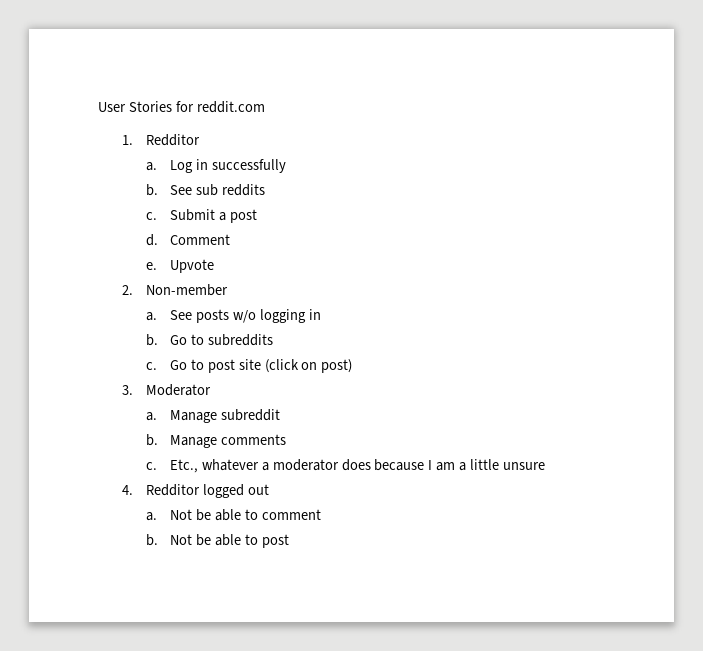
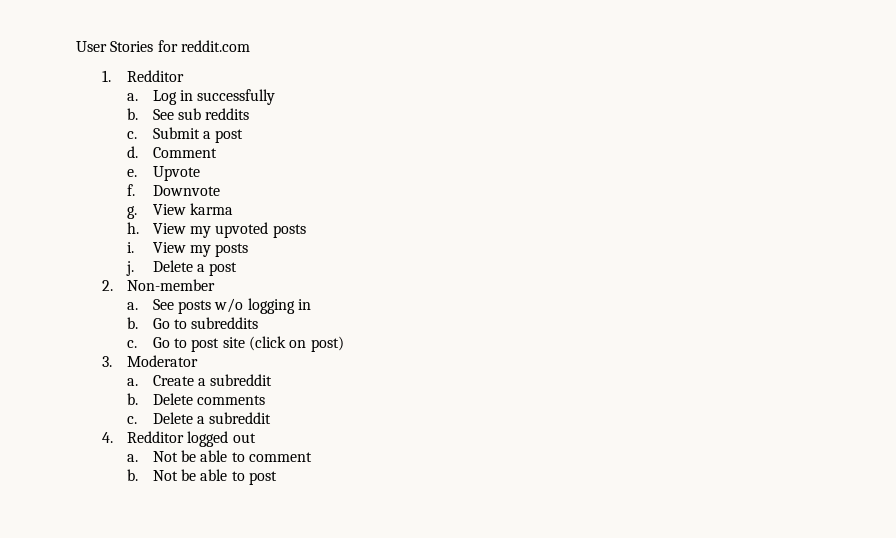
+ f. Downvote
+ g. View karma
+ h. View my upvoted posts
+ i. View my posts
+ j. Delete a post
- Manage subreddit
+ Create a subreddit
- Manage comments
+ Delete comments
- Etc., whatever a moderator does because I am a little unsure
+ Delete a subreddit

